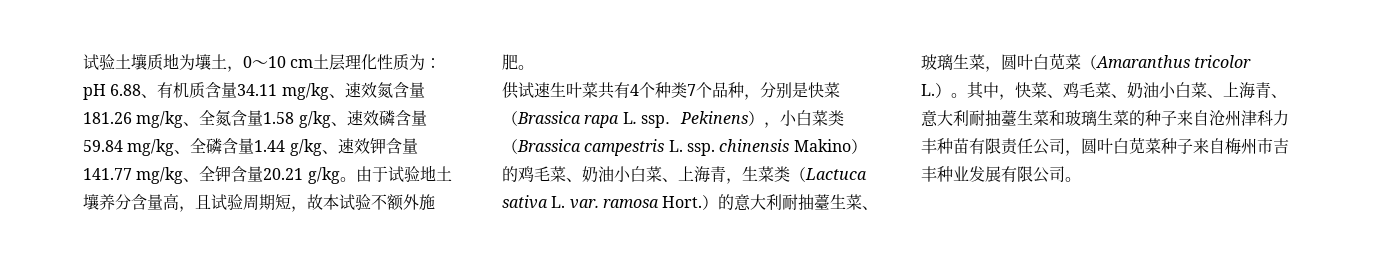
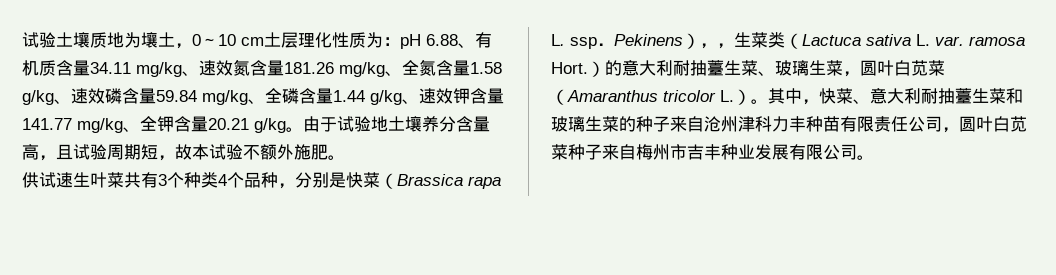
- 供试速生叶菜共有4个种类7个品种，分别是快菜（Brassica rapa L. ssp．Pekinens），小白菜类（Brassica campestris L. ssp. chinensis Makino）的鸡毛菜、奶油小白菜、上海青，生菜类（Lactuca sativa L. var. ramosa Hort.）的意大利耐抽薹生菜、玻璃生菜，圆叶白苋菜（Amaranthus tricolor L.）。
+ 供试速生叶菜共有3个种类4个品种，分别是快菜（Brassica rapa L. ssp．Pekinens），，生菜类（Lactuca sativa L. var. ramosa Hort.）的意大利耐抽薹生菜、玻璃生菜，圆叶白苋菜（Amaranthus tricolor L.）。
- 其中，快菜、鸡毛菜、奶油小白菜、上海青、意大利耐抽薹生菜和玻璃生菜的种子来自沧州津科力丰种苗有限责任公司，圆叶白苋菜种子来自梅州市吉丰种业发展有限公司。
+ 其中，快菜、意大利耐抽薹生菜和玻璃生菜的种子来自沧州津科力丰种苗有限责任公司，圆叶白苋菜种子来自梅州市吉丰种业发展有限公司。

